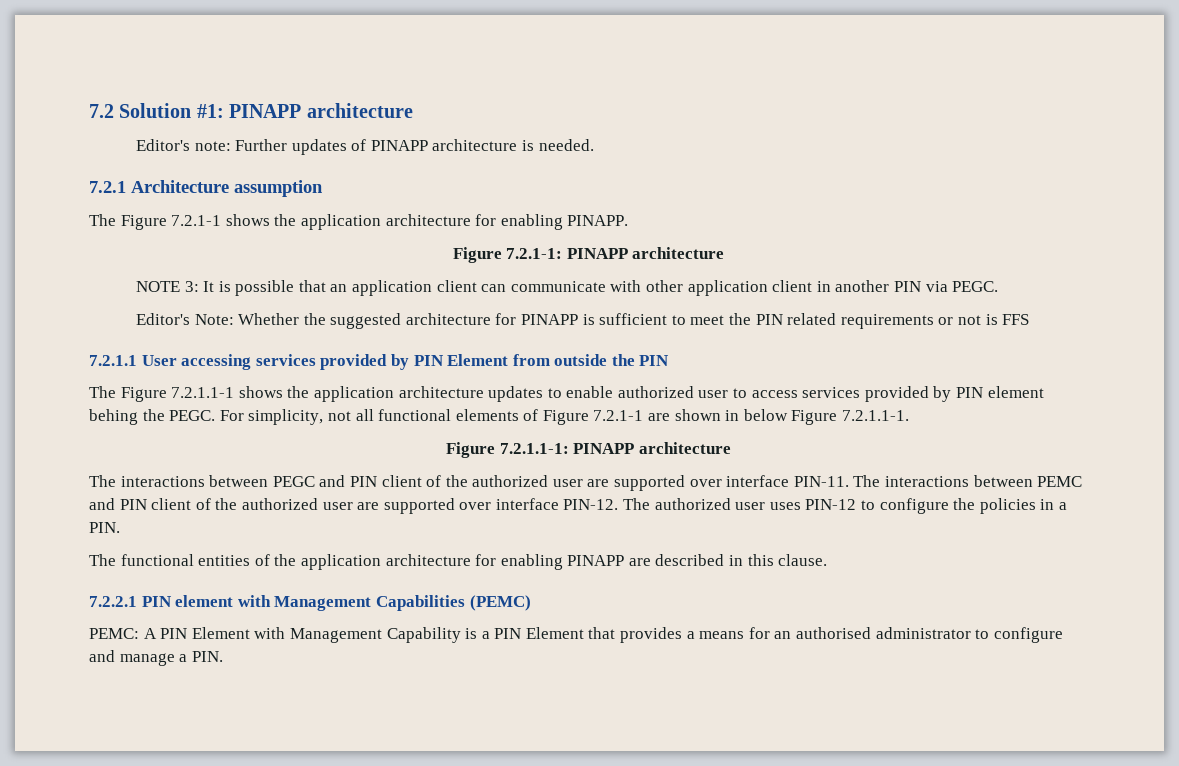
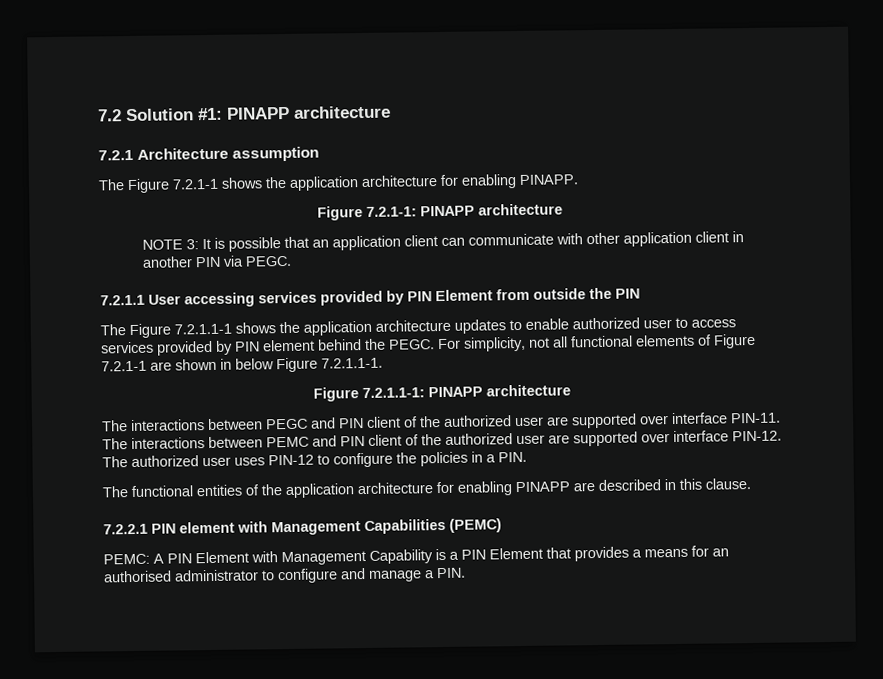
- Editor's note: Further updates of PINAPP architecture is needed.
- Editor's Note: Whether the suggested architecture for PINAPP is sufficient to meet the PIN related requirements or not is FFS
- The Figure 7.2.1.1-1 shows the application architecture updates to enable authorized user to access services provided by PIN element behing the PEGC.
+ The Figure 7.2.1.1-1 shows the application architecture updates to enable authorized user to access services provided by PIN element behind the PEGC.

